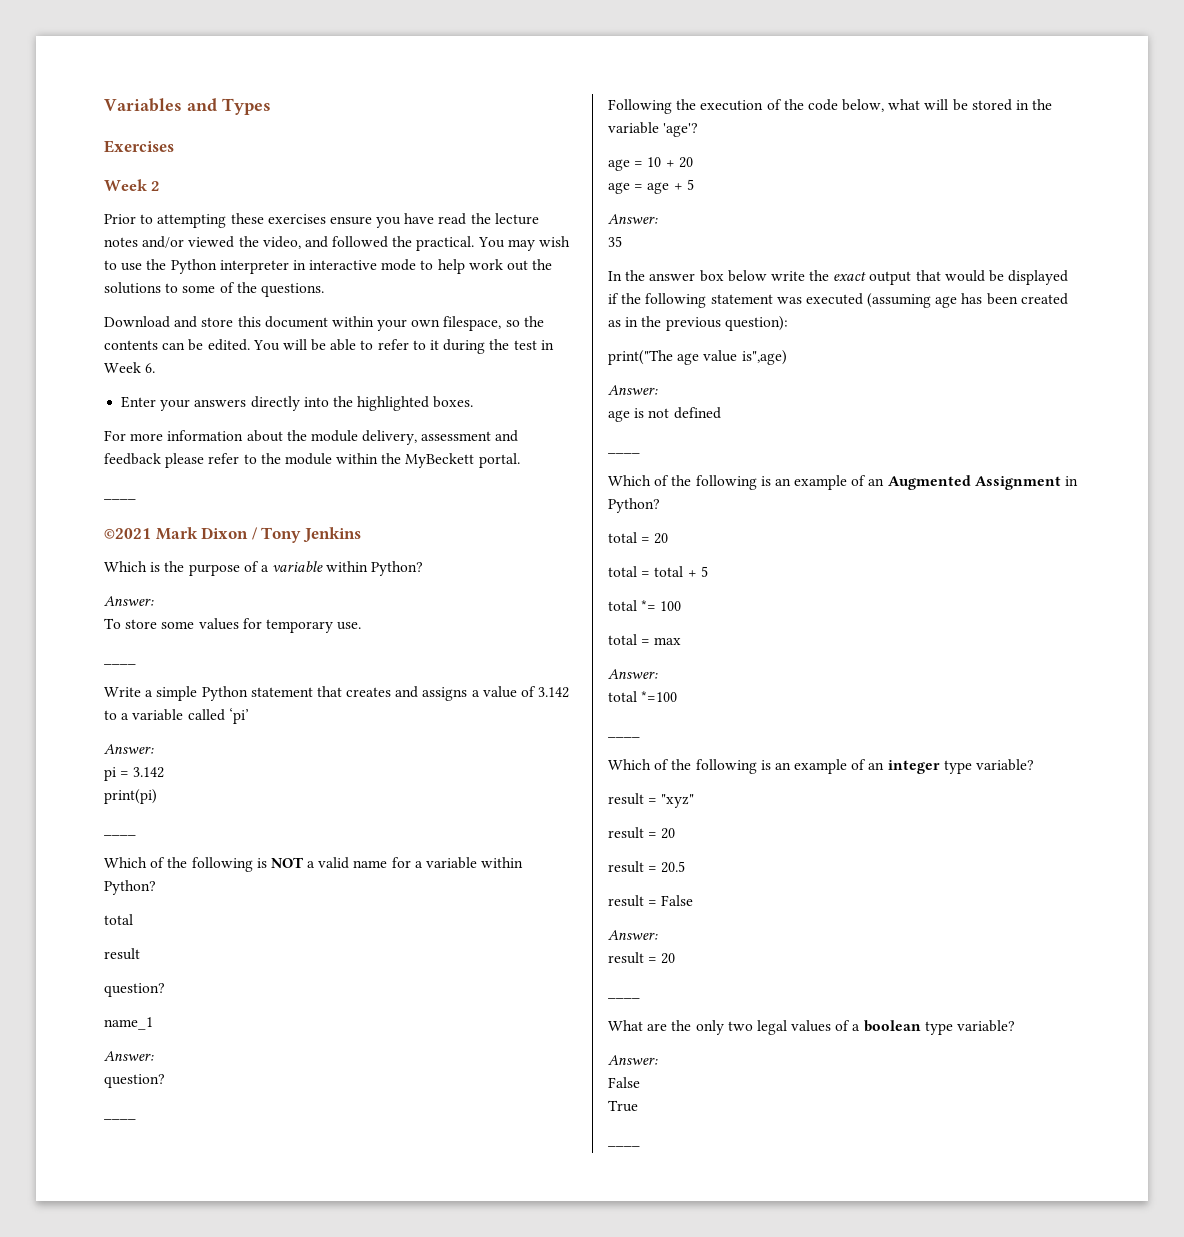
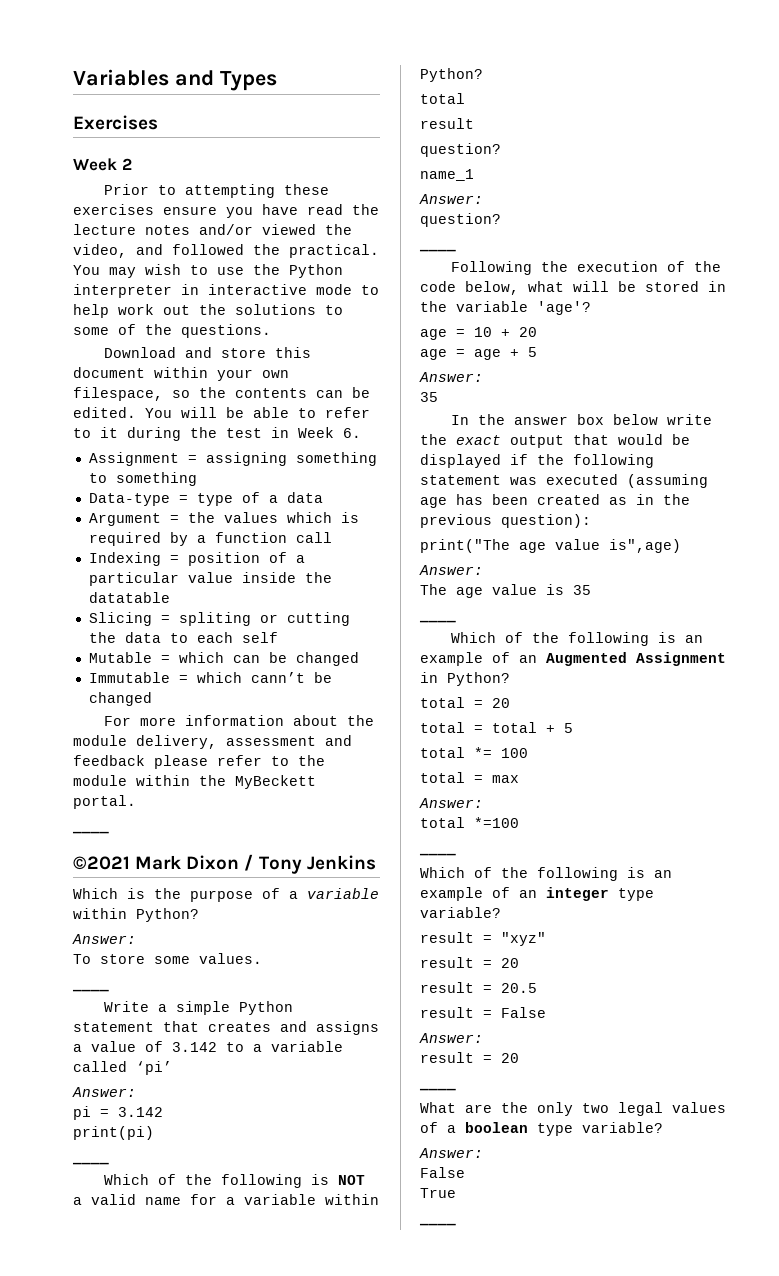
- Enter your answers directly into the highlighted boxes.
+ Assignment = assigning something to something
+ Data-type = type of a data
+ Argument = the values which is required by a function call
+ Indexing = position of a particular value inside the datatable
+ Slicing = spliting or cutting the data to each self
+ Mutable = which can be changed
+ Immutable = which cann’t be changed
- To store some values for temporary use.
+ To store some values.
- age is not defined
+ The age value is 35

